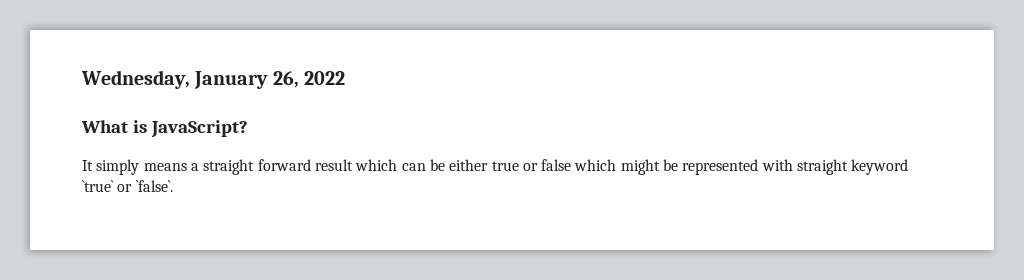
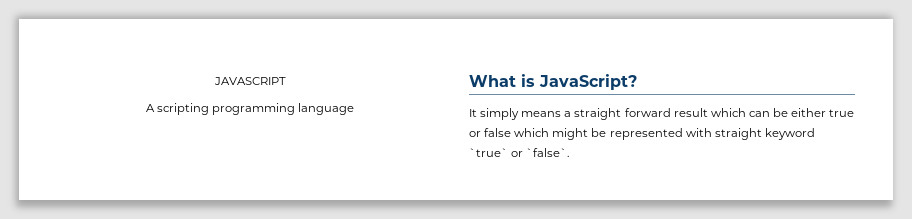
- Wednesday, January 26, 2022
+ JAVASCRIPT
+ A scripting programming language

